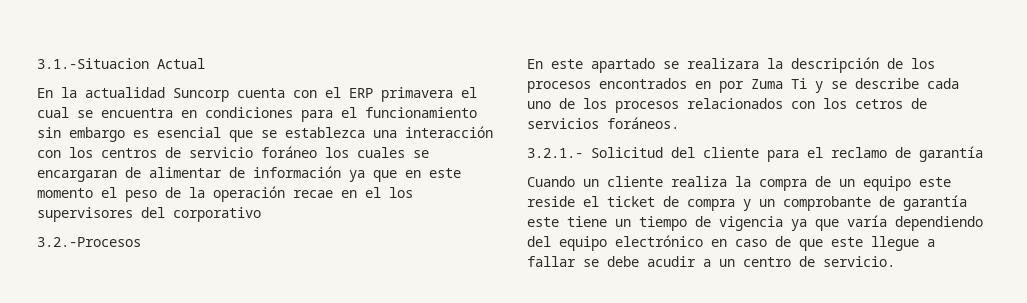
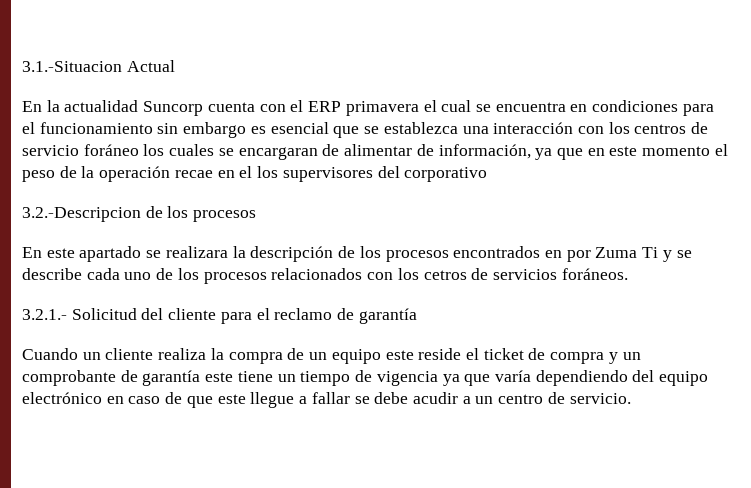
- En la actualidad Suncorp cuenta con el ERP primavera el cual se encuentra en condiciones para el funcionamiento sin embargo es esencial que se establezca una interacción con los centros de servicio foráneo los cuales se encargaran de alimentar de información ya que en este momento el peso de la operación recae en el los supervisores del corporativo
+ En la actualidad Suncorp cuenta con el ERP primavera el cual se encuentra en condiciones para el funcionamiento sin embargo es esencial que se establezca una interacción con los centros de servicio foráneo los cuales se encargaran de alimentar de información, ya que en este momento el peso de la operación recae en el los supervisores del corporativo
- 3.2.-Procesos
+ 3.2.-Descripcion de los procesos

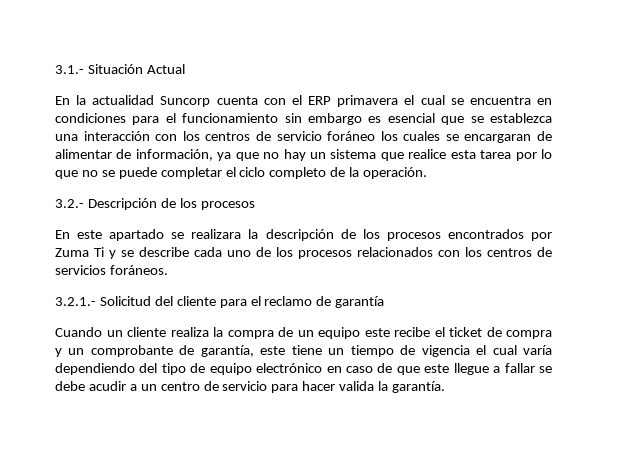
- 3.1.-Situacion Actual
+ 3.1.- Situación Actual
- En la actualidad Suncorp cuenta con el ERP primavera el cual se encuentra en condiciones para el funcionamiento sin embargo es esencial que se establezca una interacción con los centros de servicio foráneo los cuales se encargaran de alimentar de información, ya que en este momento el peso de la operación recae en el los supervisores del corporativo
- 3.2.-Descripcion de los procesos
+ En la actualidad Suncorp cuenta con el ERP primavera el cual se encuentra en condiciones para el funcionamiento sin embargo es esencial que se establezca una interacción con los centros de servicio foráneo los cuales se encargaran de alimentar de información, ya que no hay un sistema que realice esta tarea por lo que no se puede completar el ciclo completo de la operación.
+ 3.2.- Descripción de los procesos
- En este apartado se realizara la descripción de los procesos encontrados en por Zuma Ti y se describe cada uno de los procesos relacionados con los cetros de servicios foráneos.
+ En este apartado se realizara la descripción de los procesos encontrados por Zuma Ti y se describe cada uno de los procesos relacionados con los centros de servicios foráneos.
- Cuando un cliente realiza la compra de un equipo este reside el ticket de compra y un comprobante de garantía este tiene un tiempo de vigencia ya que varía dependiendo del equipo electrónico en caso de que este llegue a fallar se debe acudir a un centro de servicio.
+ Cuando un cliente realiza la compra de un equipo este recibe el ticket de compra y un comprobante de garantía, este tiene un tiempo de vigencia el cual varía dependiendo del tipo de equipo electrónico en caso de que este llegue a fallar se debe acudir a un centro de servicio para hacer valida la garantía.

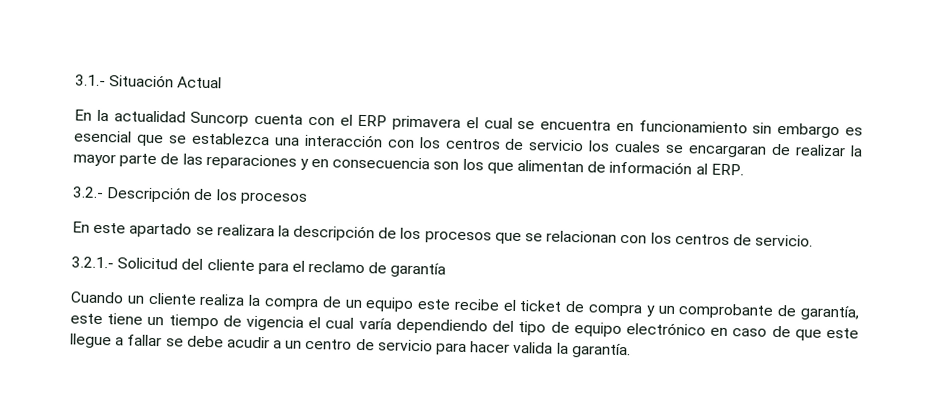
- En la actualidad Suncorp cuenta con el ERP primavera el cual se encuentra en condiciones para el funcionamiento sin embargo es esencial que se establezca una interacción con los centros de servicio foráneo los cuales se encargaran de alimentar de información, ya que no hay un sistema que realice esta tarea por lo que no se puede completar el ciclo completo de la operación.
+ En la actualidad Suncorp cuenta con el ERP primavera el cual se encuentra en funcionamiento sin embargo es esencial que se establezca una interacción con los centros de servicio los cuales se encargaran de realizar la mayor parte de las reparaciones y en consecuencia son los que alimentan de información al ERP.
- En este apartado se realizara la descripción de los procesos encontrados por Zuma Ti y se describe cada uno de los procesos relacionados con los centros de servicios foráneos.
+ En este apartado se realizara la descripción de los procesos que se relacionan con los centros de servicio.

